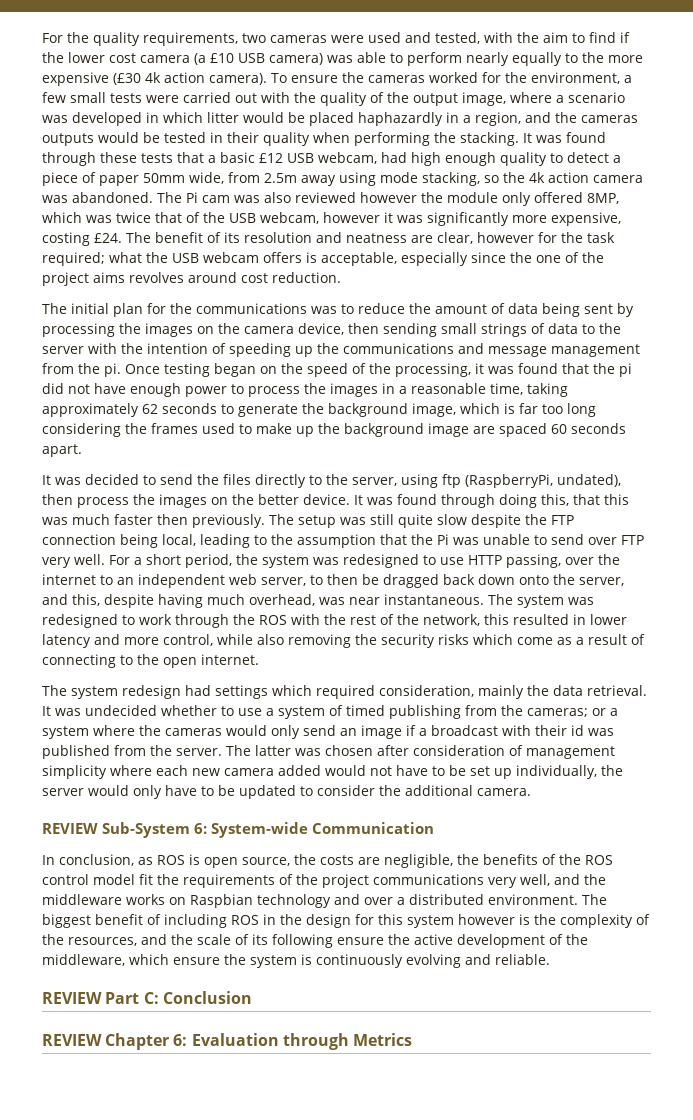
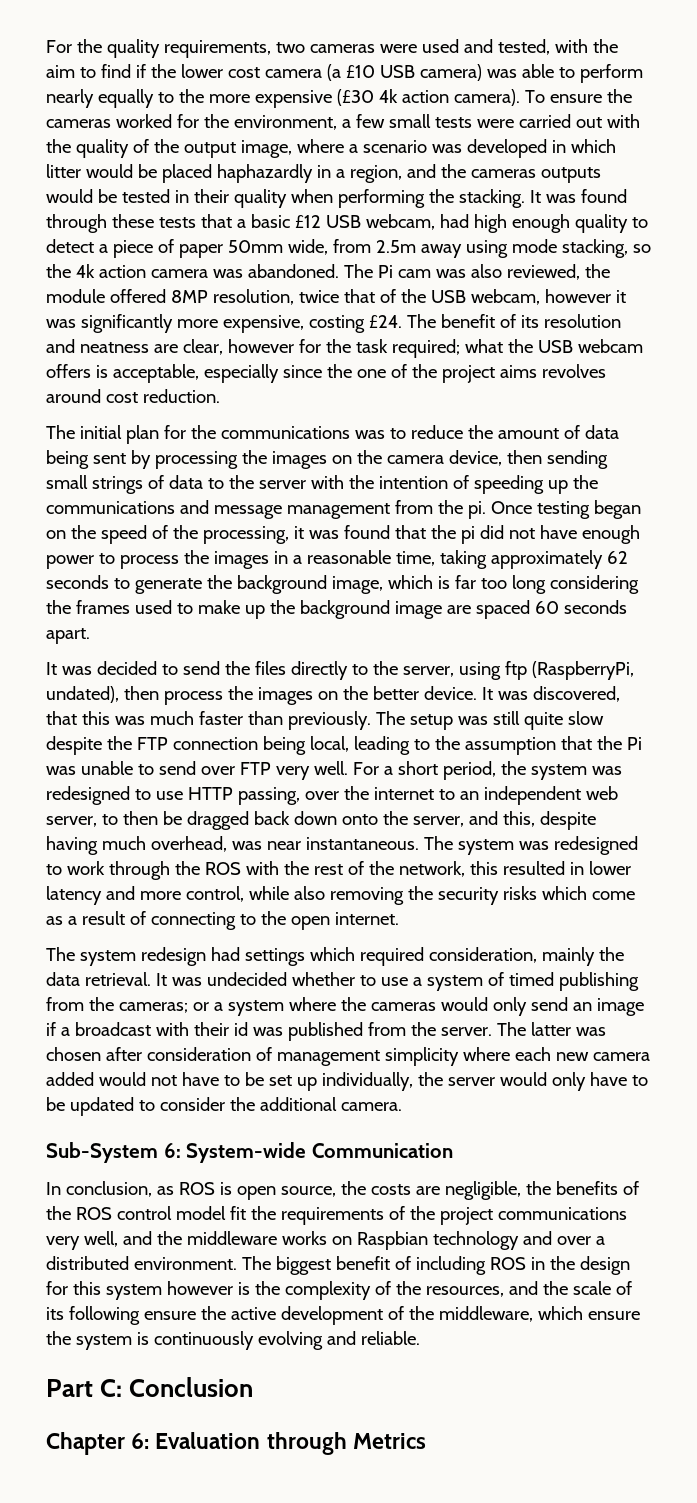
- The Pi cam was also reviewed however the module only offered 8MP, which was twice that of the USB webcam, however it was significantly more expensive, costing £24.
+ The Pi cam was also reviewed, the module offered 8MP resolution, twice that of the USB webcam, however it was significantly more expensive, costing £24.
- It was found through doing this, that this was much faster then previously.
+ It was discovered, that this was much faster than previously.
- REVIEW Sub-System 6: System-wide Communication
+ Sub-System 6: System-wide Communication
- REVIEW Part C: Conclusion
+ Part C: Conclusion
- REVIEW Chapter 6: Evaluation through Metrics
+ Chapter 6: Evaluation through Metrics

